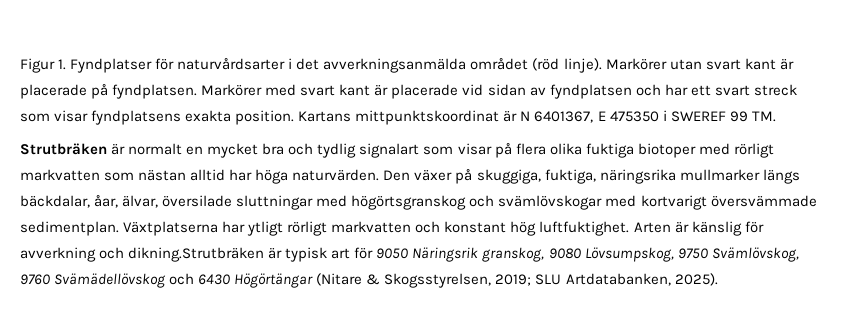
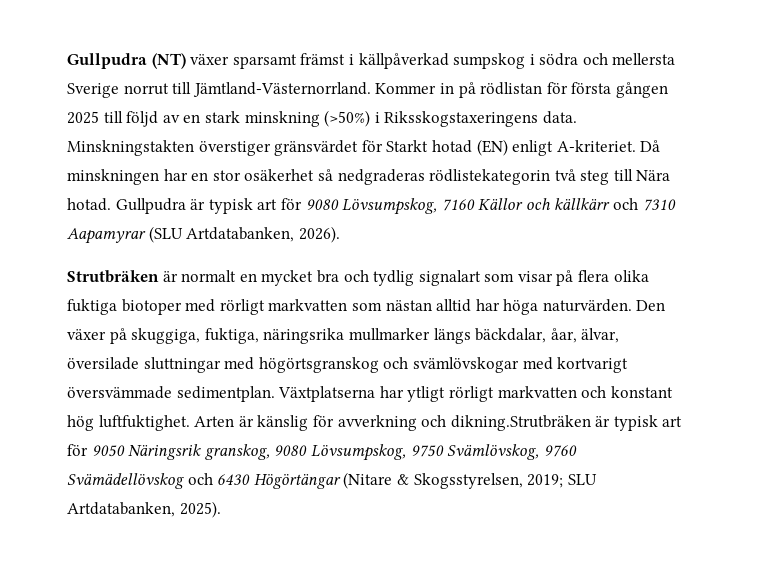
- Figur 1. Fyndplatser för naturvårdsarter i det avverkningsanmälda området (röd linje). Markörer utan svart kant är placerade på fyndplatsen. Markörer med svart kant är placerade vid sidan av fyndplatsen och har ett svart streck som visar fyndplatsens exakta position. Kartans mittpunktskoordinat är N 6401367, E 475350 i SWEREF 99 TM.
+ Gullpudra (NT) växer sparsamt främst i källpåverkad sumpskog i södra och mellersta Sverige norrut till Jämtland-Västernorrland. Kommer in på rödlistan för första gången 2025 till följd av en stark minskning (>50%) i Riksskogstaxeringens data. Minskningstakten överstiger gränsvärdet för Starkt hotad (EN) enligt A-kriteriet. Då minskningen har en stor osäkerhet så nedgraderas rödlistekategorin två steg till Nära hotad. Gullpudra är typisk art för 9080 Lövsumpskog, 7160 Källor och källkärr och 7310 Aapamyrar (SLU Artdatabanken, 2026).

